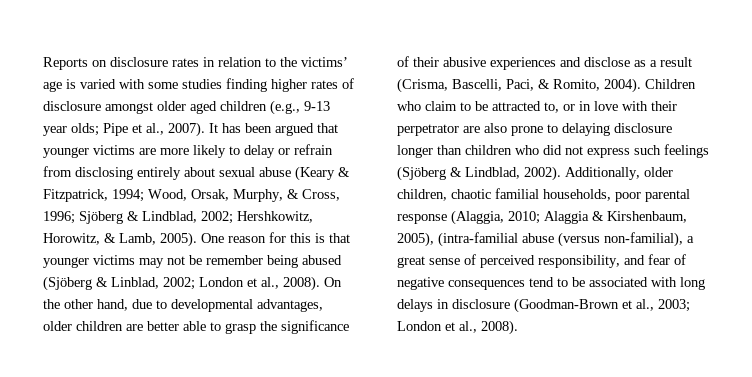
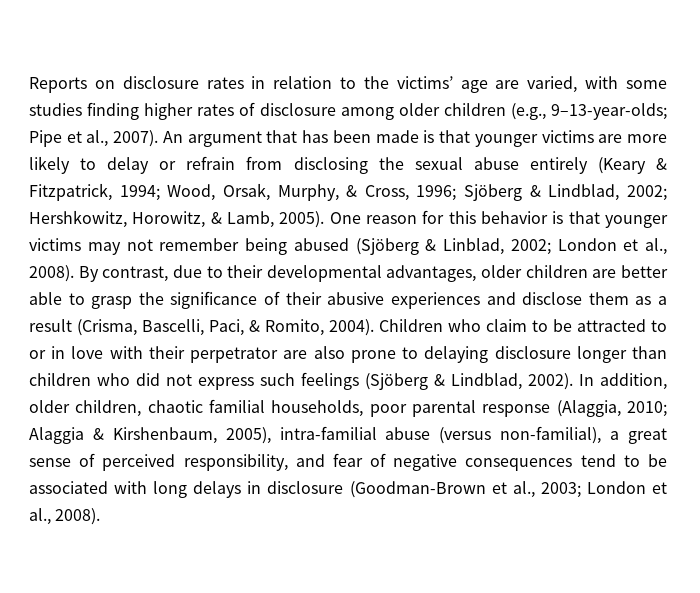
- Reports on disclosure rates in relation to the victims’ age is varied with some studies finding higher rates of disclosure amongst older aged children (e.g., 9-13 year olds; Pipe et al., 2007). It has been argued that younger victims are more likely to delay or refrain from disclosing entirely about sexual abuse (Keary & Fitzpatrick, 1994; Wood, Orsak, Murphy, & Cross, 1996; Sjöberg & Lindblad, 2002; Hershkowitz, Horowitz, & Lamb, 2005).
+ Reports on disclosure rates in relation to the victims’ age are varied, with some studies finding higher rates of disclosure among older children (e.g., 9–13-year-olds; Pipe et al., 2007). An argument that has been made is that younger victims are more likely to delay or refrain from disclosing the sexual abuse entirely (Keary & Fitzpatrick, 1994; Wood, Orsak, Murphy, & Cross, 1996; Sjöberg & Lindblad, 2002; Hershkowitz, Horowitz, & Lamb, 2005).
- One reason for this is that younger victims may not be remember being abused (Sjöberg & Linblad, 2002; London et al., 2008).
+ One reason for this behavior is that younger victims may not remember being abused (Sjöberg & Linblad, 2002; London et al., 2008).
- On the other hand, due to developmental advantages, older children are better able to grasp the significance of their abusive experiences and disclose as a result (Crisma, Bascelli, Paci, & Romito, 2004).
+ By contrast, due to their developmental advantages, older children are better able to grasp the significance of their abusive experiences and disclose them as a result (Crisma, Bascelli, Paci, & Romito, 2004).
- Children who claim to be attracted to, or in love with their perpetrator are also prone to delaying disclosure longer than children who did not express such feelings (Sjöberg & Lindblad, 2002).
+ Children who claim to be attracted to or in love with their perpetrator are also prone to delaying disclosure longer than children who did not express such feelings (Sjöberg & Lindblad, 2002).
- Additionally, older children, chaotic familial households, poor parental response (Alaggia, 2010; Alaggia & Kirshenbaum, 2005), (intra-familial abuse (versus non-familial), a great sense of perceived responsibility, and fear of negative consequences tend to be associated with long delays in disclosure (Goodman-Brown et al., 2003; London et al., 2008).
+ In addition, older children, chaotic familial households, poor parental response (Alaggia, 2010; Alaggia & Kirshenbaum, 2005), intra-familial abuse (versus non-familial), a great sense of perceived responsibility, and fear of negative consequences tend to be associated with long delays in disclosure (Goodman-Brown et al., 2003; London et al., 2008).

